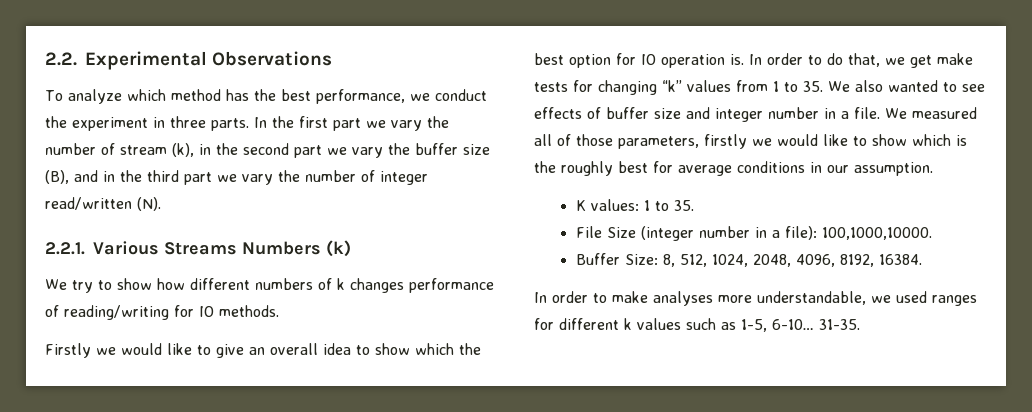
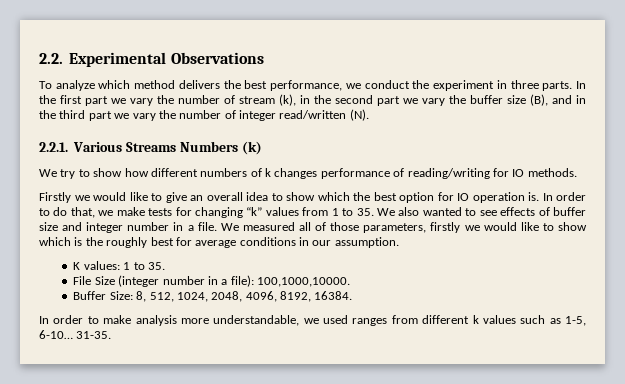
- To analyze which method has the best performance, we conduct the experiment in three parts.
+ To analyze which method delivers the best performance, we conduct the experiment in three parts.
- In order to do that, we get make tests for changing “k” values from 1 to 35. We also wanted to see effects of buffer size and integer number in a file.
+ In order to do that, we make tests for changing “k” values from 1 to 35. We also wanted to see effects of buffer size and integer number in a file.
- In order to make analyses more understandable, we used ranges for different k values such as 1-5, 6-10…
+ In order to make analysis more understandable, we used ranges from different k values such as 1-5, 6-10…

